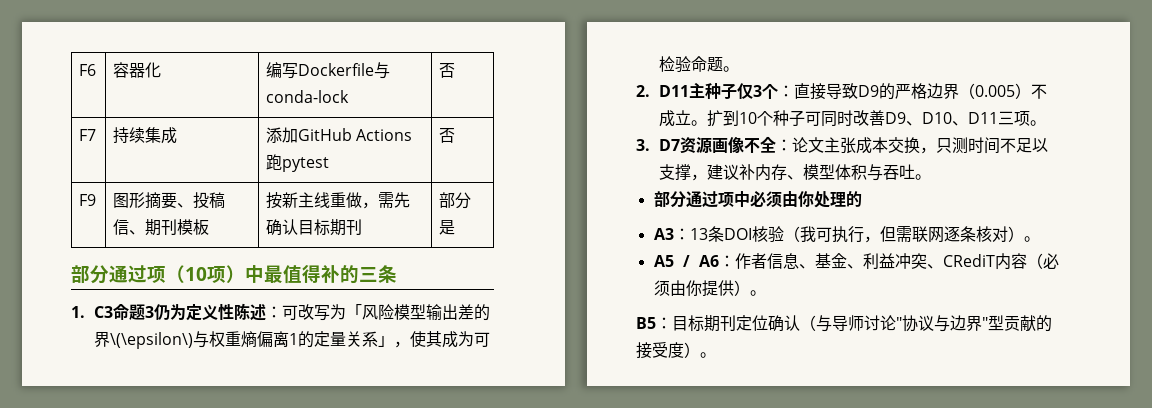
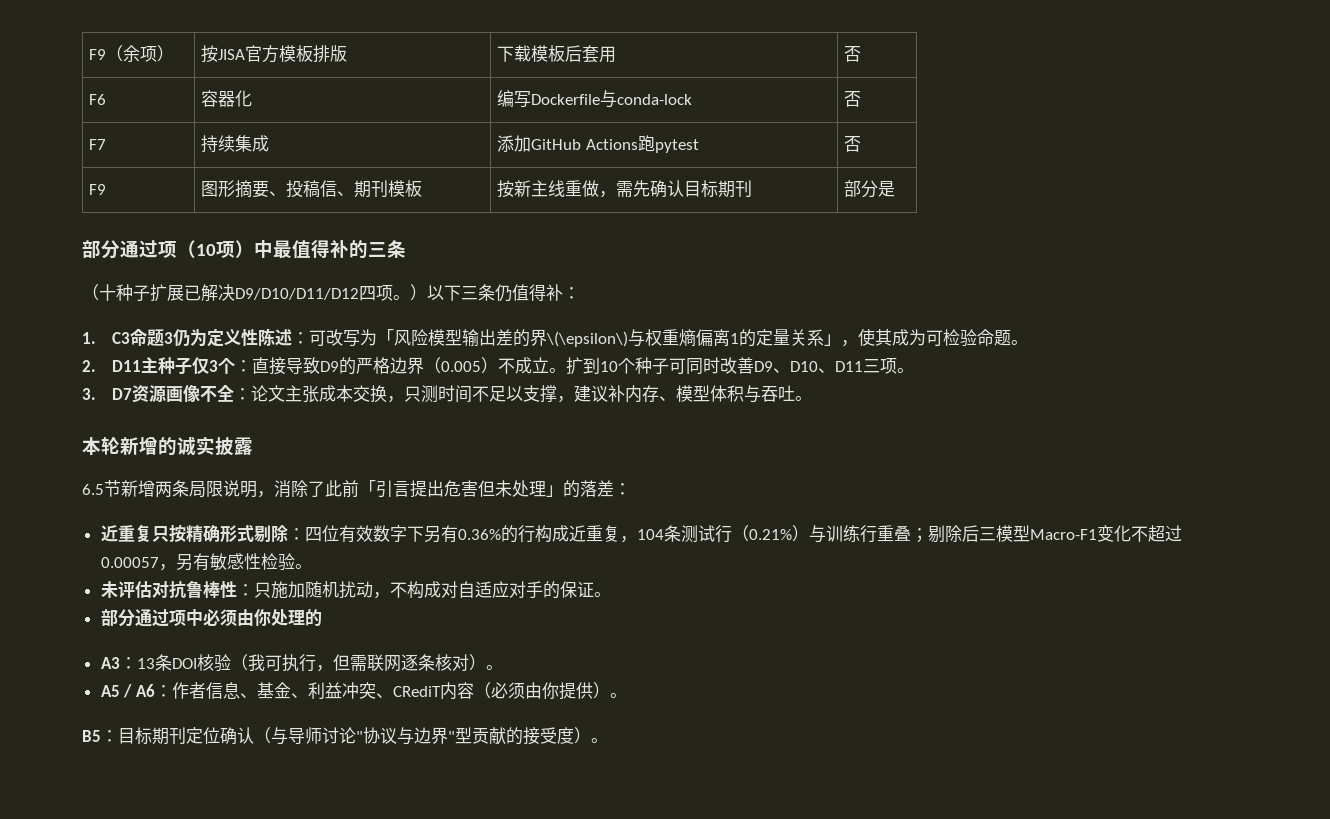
+ F9（余项） | 按JISA官方模板排版 | 下载模板后套用 | 否
+ （十种子扩展已解决D9/D10/D11/D12四项。）以下三条仍值得补：
+ 本轮新增的诚实披露
+ 6.5节新增两条局限说明，消除了此前「引言提出危害但未处理」的落差：
+ 近重复只按精确形式剔除：四位有效数字下另有0.36%的行构成近重复，104条测试行（0.21%）与训练行重叠；剔除后三模型Macro-F1变化不超过0.00057，另有敏感性检验。
+ 未评估对抗鲁棒性：只施加随机扰动，不构成对自适应对手的保证。

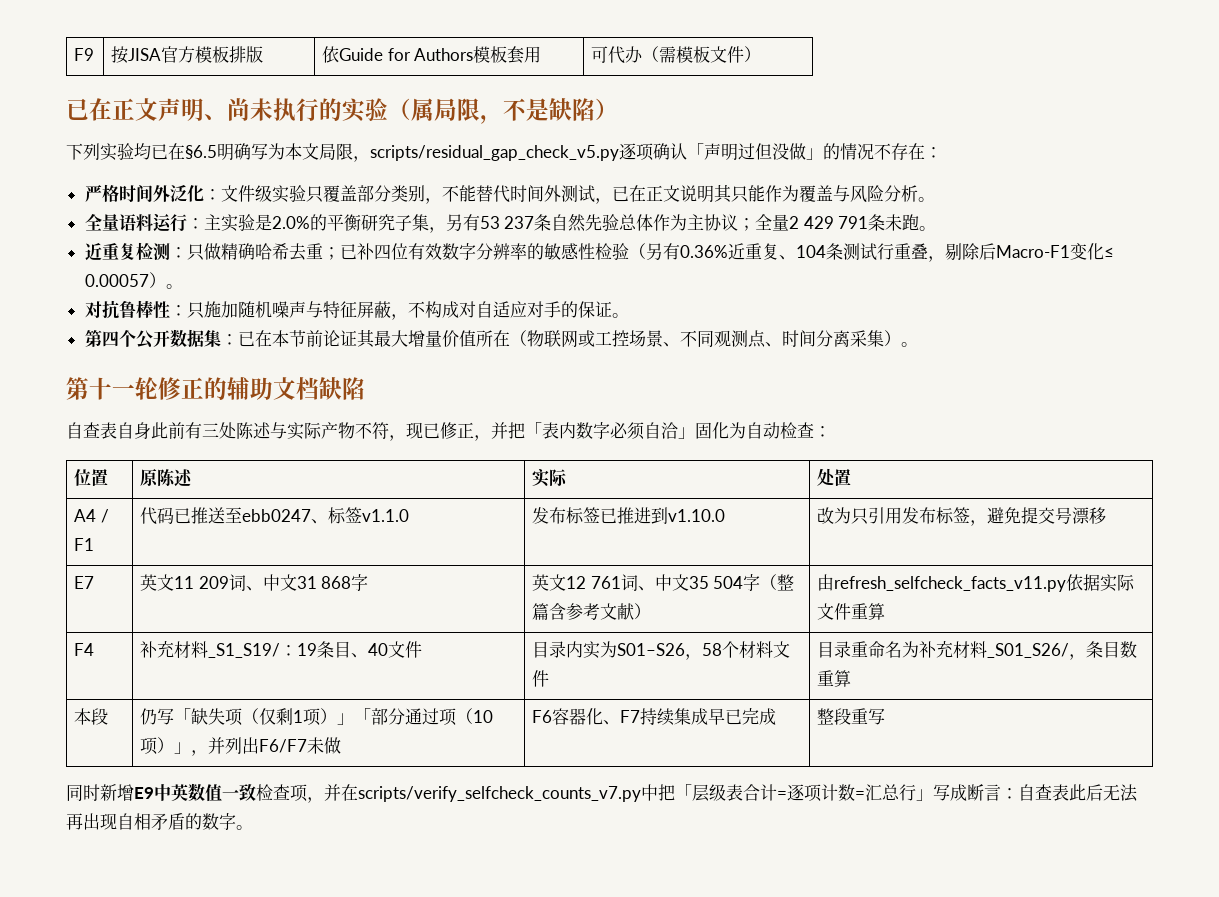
- F9（余项） | 按JISA官方模板排版 | 下载模板后套用 | 否
- F6 | 容器化 | 编写Dockerfile与conda-lock | 否
- F7 | 持续集成 | 添加GitHub Actions跑pytest | 否
- F9 | 图形摘要、投稿信、期刊模板 | 按新主线重做，需先确认目标期刊 | 部分是
- 部分通过项（10项）中最值得补的三条
- （十种子扩展已解决D9/D10/D11/D12四项。）以下三条仍值得补：
- 1. C3命题3仍为定义性陈述：可改写为「风险模型输出差的界\(\epsilon\)与权重熵偏离1的定量关系」，使其成为可检验命题。
- 2. D11主种子仅3个：直接导致D9的严格边界（0.005）不成立。扩到10个种子可同时改善D9、D10、D11三项。
- 3. D7资源画像不全：论文主张成本交换，只测时间不足以支撑，建议补内存、模型体积与吞吐。
- 本轮新增的诚实披露
- 6.5节新增两条局限说明，消除了此前「引言提出危害但未处理」的落差：
- 近重复只按精确形式剔除：四位有效数字下另有0.36%的行构成近重复，104条测试行（0.21%）与训练行重叠；剔除后三模型Macro-F1变化不超过0.00057，另有敏感性检验。
- 未评估对抗鲁棒性：只施加随机扰动，不构成对自适应对手的保证。
+ F9 | 按JISA官方模板排版 | 依Guide for Authors模板套用 | 可代办（需模板文件）
+ 已在正文声明、尚未执行的实验（属局限，不是缺陷）
+ 下列实验均已在§6.5明确写为本文局限，scripts/residual_gap_check_v5.py逐项确认「声明过但没做」的情况不存在：
+ 严格时间外泛化：文件级实验只覆盖部分类别，不能替代时间外测试，已在正文说明其只能作为覆盖与风险分析。
+ 全量语料运行：主实验是2.0%的平衡研究子集，另有53 237条自然先验总体作为主协议；全量2 429 791条未跑。
+ 近重复检测：只做精确哈希去重；已补四位有效数字分辨率的敏感性检验（另有0.36%近重复、104条测试行重叠，剔除后Macro-F1变化≤ 0.00057）。
+ 对抗鲁棒性：只施加随机噪声与特征屏蔽，不构成对自适应对手的保证。
- 部分通过项中必须由你处理的
- A3：13条DOI核验（我可执行，但需联网逐条核对）。
- A5 / A6：作者信息、基金、利益冲突、CRediT内容（必须由你提供）。
- B5：目标期刊定位确认（与导师讨论"协议与边界"型贡献的接受度）。
+ 第四个公开数据集：已在本节前论证其最大增量价值所在（物联网或工控场景、不同观测点、时间分离采集）。
+ 第十一轮修正的辅助文档缺陷
+ 自查表自身此前有三处陈述与实际产物不符，现已修正，并把「表内数字必须自洽」固化为自动检查：
+ 位置 | 原陈述 | 实际 | 处置
+ A4 / F1 | 代码已推送至ebb0247、标签v1.1.0 | 发布标签已推进到v1.10.0 | 改为只引用发布标签，避免提交号漂移
+ E7 | 英文11 209词、中文31 868字 | 英文12 761词、中文35 504字（整篇含参考文献） | 由refresh_selfcheck_facts_v11.py依据实际文件重算
+ F4 | 补充材料_S1_S19/：19条目、40文件 | 目录内实为S01–S26，58个材料文件 | 目录重命名为补充材料_S01_S26/，条目数重算
+ 本段 | 仍写「缺失项（仅剩1项）」「部分通过项（10项）」，并列出F6/F7未做 | F6容器化、F7持续集成早已完成 | 整段重写
+ 同时新增E9中英数值一致检查项，并在scripts/verify_selfcheck_counts_v7.py中把「层级表合计=逐项计数=汇总行」写成断言：自查表此后无法再出现自相矛盾的数字。

